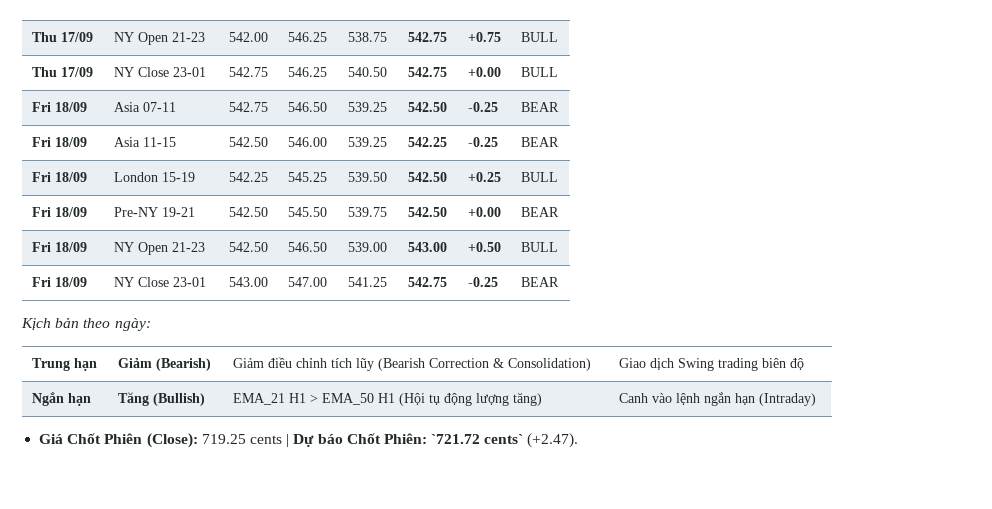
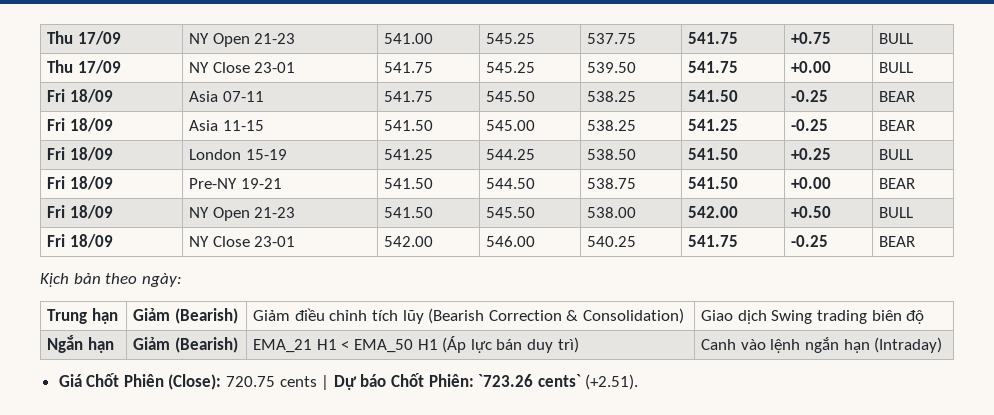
- Thu 17/09 | NY Open 21-23 | 542.00 | 546.25 | 538.75 | 542.75 | +0.75 | BULL
+ Thu 17/09 | NY Open 21-23 | 541.00 | 545.25 | 537.75 | 541.75 | +0.75 | BULL
- Thu 17/09 | NY Close 23-01 | 542.75 | 546.25 | 540.50 | 542.75 | +0.00 | BULL
+ Thu 17/09 | NY Close 23-01 | 541.75 | 545.25 | 539.50 | 541.75 | +0.00 | BULL
- Fri 18/09 | Asia 07-11 | 542.75 | 546.50 | 539.25 | 542.50 | -0.25 | BEAR
+ Fri 18/09 | Asia 07-11 | 541.75 | 545.50 | 538.25 | 541.50 | -0.25 | BEAR
- Fri 18/09 | Asia 11-15 | 542.50 | 546.00 | 539.25 | 542.25 | -0.25 | BEAR
+ Fri 18/09 | Asia 11-15 | 541.50 | 545.00 | 538.25 | 541.25 | -0.25 | BEAR
- Fri 18/09 | London 15-19 | 542.25 | 545.25 | 539.50 | 542.50 | +0.25 | BULL
+ Fri 18/09 | London 15-19 | 541.25 | 544.25 | 538.50 | 541.50 | +0.25 | BULL
- Fri 18/09 | Pre-NY 19-21 | 542.50 | 545.50 | 539.75 | 542.50 | +0.00 | BEAR
+ Fri 18/09 | Pre-NY 19-21 | 541.50 | 544.50 | 538.75 | 541.50 | +0.00 | BEAR
- Fri 18/09 | NY Open 21-23 | 542.50 | 546.50 | 539.00 | 543.00 | +0.50 | BULL
+ Fri 18/09 | NY Open 21-23 | 541.50 | 545.50 | 538.00 | 542.00 | +0.50 | BULL
- Fri 18/09 | NY Close 23-01 | 543.00 | 547.00 | 541.25 | 542.75 | -0.25 | BEAR
+ Fri 18/09 | NY Close 23-01 | 542.00 | 546.00 | 540.25 | 541.75 | -0.25 | BEAR
- Ngắn hạn | Tăng (Bullish) | EMA_21 H1 > EMA_50 H1 (Hội tụ động lượng tăng) | Canh vào lệnh ngắn hạn (Intraday)
+ Ngắn hạn | Giảm (Bearish) | EMA_21 H1 < EMA_50 H1 (Áp lực bán duy trì) | Canh vào lệnh ngắn hạn (Intraday)
- Giá Chốt Phiên (Close): 719.25 cents | Dự báo Chốt Phiên: `721.72 cents` (+2.47).
+ Giá Chốt Phiên (Close): 720.75 cents | Dự báo Chốt Phiên: `723.26 cents` (+2.51).

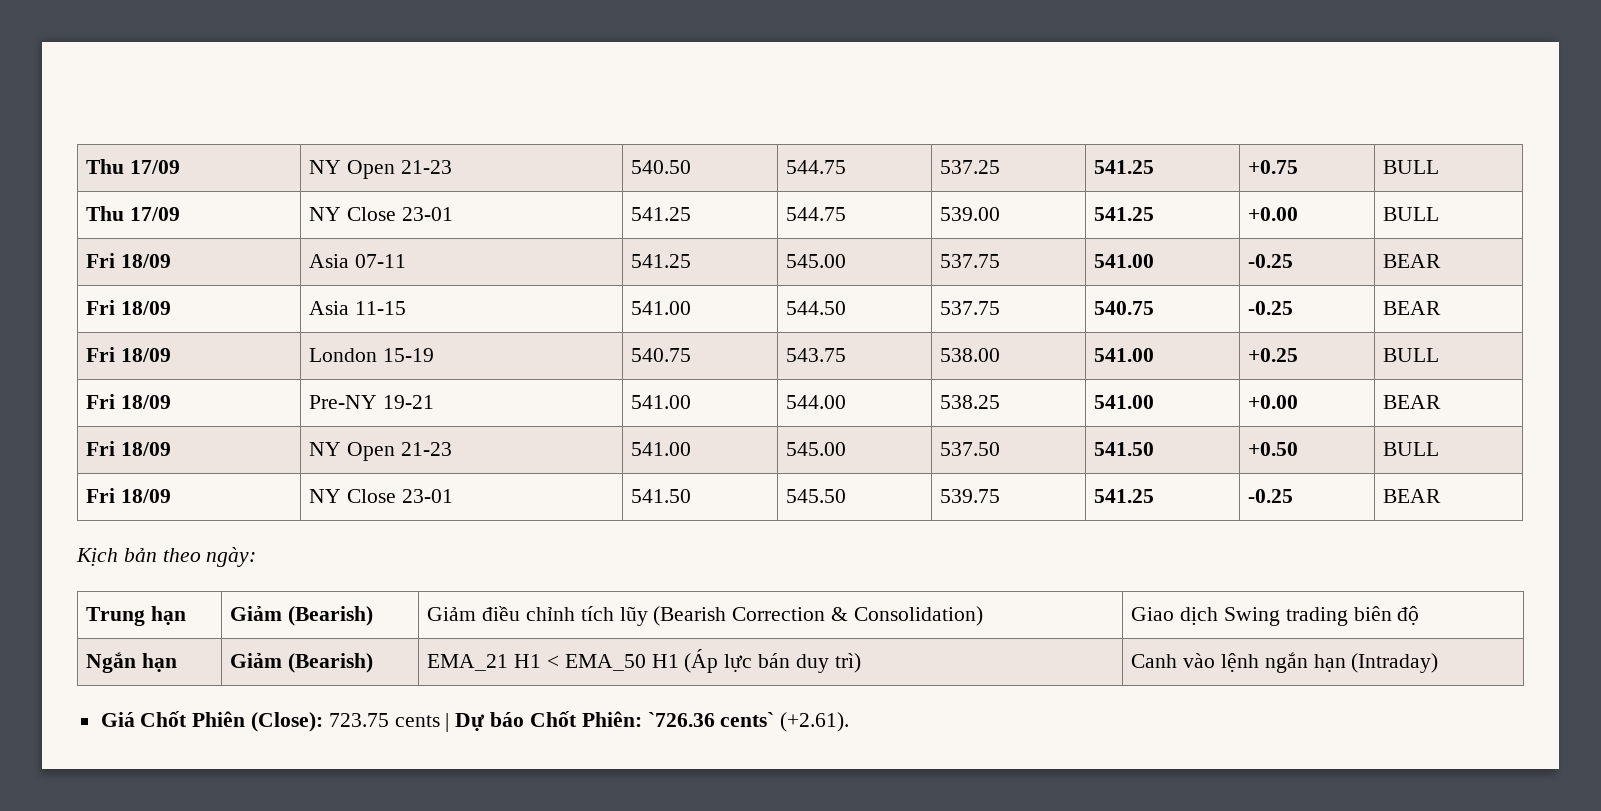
- Thu 17/09 | NY Open 21-23 | 541.00 | 545.25 | 537.75 | 541.75 | +0.75 | BULL
+ Thu 17/09 | NY Open 21-23 | 540.50 | 544.75 | 537.25 | 541.25 | +0.75 | BULL
- Thu 17/09 | NY Close 23-01 | 541.75 | 545.25 | 539.50 | 541.75 | +0.00 | BULL
+ Thu 17/09 | NY Close 23-01 | 541.25 | 544.75 | 539.00 | 541.25 | +0.00 | BULL
- Fri 18/09 | Asia 07-11 | 541.75 | 545.50 | 538.25 | 541.50 | -0.25 | BEAR
+ Fri 18/09 | Asia 07-11 | 541.25 | 545.00 | 537.75 | 541.00 | -0.25 | BEAR
- Fri 18/09 | Asia 11-15 | 541.50 | 545.00 | 538.25 | 541.25 | -0.25 | BEAR
+ Fri 18/09 | Asia 11-15 | 541.00 | 544.50 | 537.75 | 540.75 | -0.25 | BEAR
- Fri 18/09 | London 15-19 | 541.25 | 544.25 | 538.50 | 541.50 | +0.25 | BULL
+ Fri 18/09 | London 15-19 | 540.75 | 543.75 | 538.00 | 541.00 | +0.25 | BULL
- Fri 18/09 | Pre-NY 19-21 | 541.50 | 544.50 | 538.75 | 541.50 | +0.00 | BEAR
+ Fri 18/09 | Pre-NY 19-21 | 541.00 | 544.00 | 538.25 | 541.00 | +0.00 | BEAR
- Fri 18/09 | NY Open 21-23 | 541.50 | 545.50 | 538.00 | 542.00 | +0.50 | BULL
+ Fri 18/09 | NY Open 21-23 | 541.00 | 545.00 | 537.50 | 541.50 | +0.50 | BULL
- Fri 18/09 | NY Close 23-01 | 542.00 | 546.00 | 540.25 | 541.75 | -0.25 | BEAR
+ Fri 18/09 | NY Close 23-01 | 541.50 | 545.50 | 539.75 | 541.25 | -0.25 | BEAR
- Giá Chốt Phiên (Close): 720.75 cents | Dự báo Chốt Phiên: `723.26 cents` (+2.51).
+ Giá Chốt Phiên (Close): 723.75 cents | Dự báo Chốt Phiên: `726.36 cents` (+2.61).

